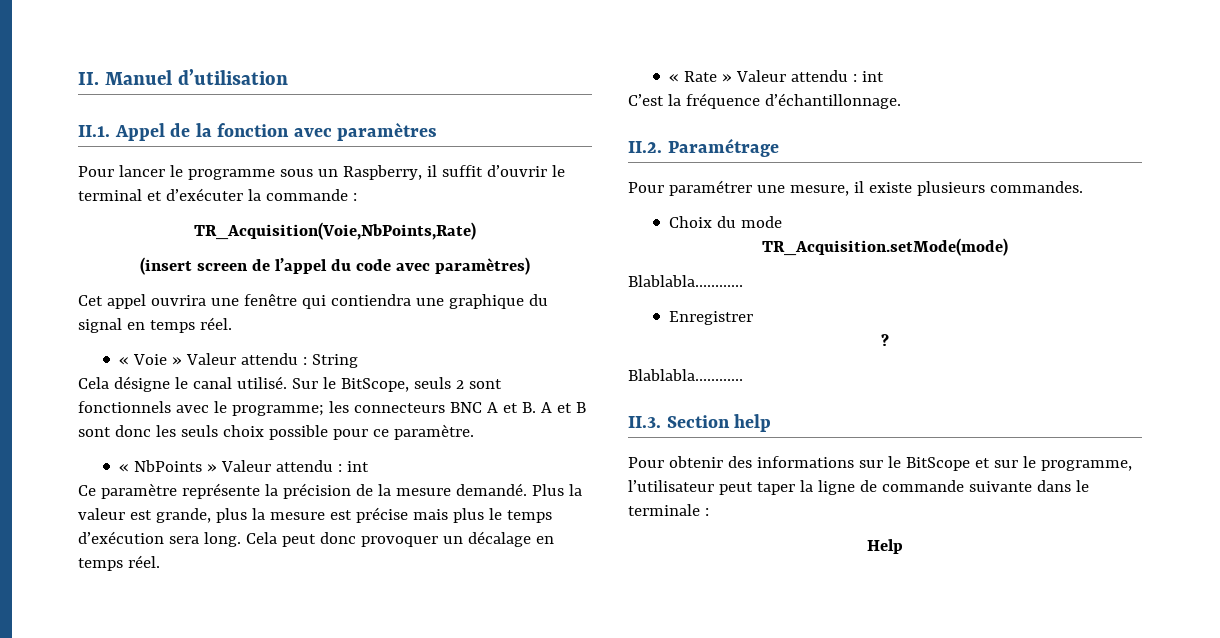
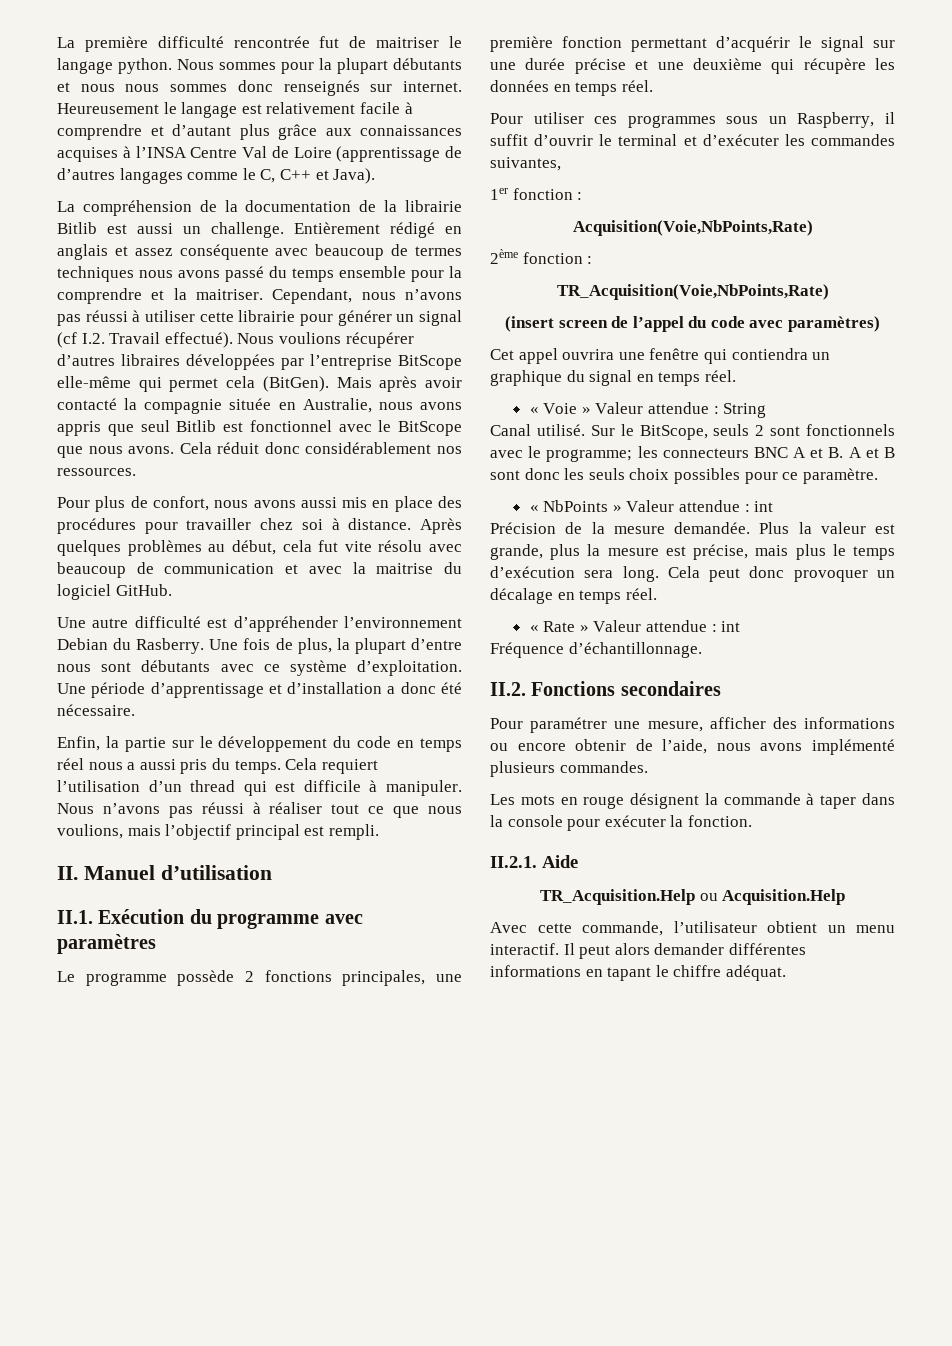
+ La première difficulté rencontrée fut de maitriser le langage python. Nous sommes pour la plupart débutants et nous nous sommes donc renseignés sur internet. Heureusement le langage est relativement facile à comprendre et d’autant plus grâce aux connaissances acquises à l’INSA Centre Val de Loire (apprentissage de d’autres langages comme le C, C++ et Java).
+ La compréhension de la documentation de la librairie Bitlib est aussi un challenge. Entièrement rédigé en anglais et assez conséquente avec beaucoup de termes techniques nous avons passé du temps ensemble pour la comprendre et la maitriser. Cependant, nous n’avons pas réussi à utiliser cette librairie pour générer un signal (cf I.2. Travail effectué). Nous voulions récupérer d’autres libraires développées par l’entreprise BitScope elle-même qui permet cela (BitGen). Mais après avoir contacté la compagnie située en Australie, nous avons appris que seul Bitlib est fonctionnel avec le BitScope que nous avons. Cela réduit donc considérablement nos ressources.
+ Pour plus de confort, nous avons aussi mis en place des procédures pour travailler chez soi à distance. Après quelques problèmes au début, cela fut vite résolu avec beaucoup de communication et avec la maitrise du logiciel GitHub.
+ Une autre difficulté est d’appréhender l’environnement Debian du Rasberry. Une fois de plus, la plupart d’entre nous sont débutants avec ce système d’exploitation. Une période d’apprentissage et d’installation a donc été nécessaire.
+ Enfin, la partie sur le développement du code en temps réel nous a aussi pris du temps. Cela requiert l’utilisation d’un thread qui est difficile à manipuler. Nous n’avons pas réussi à réaliser tout ce que nous voulions, mais l’objectif principal est rempli.
  II. Manuel d’utilisation
- II.1. Appel de la fonction avec paramètres
- Pour lancer le programme sous un Raspberry, il suffit d’ouvrir le terminal et d’exécuter la commande :
+ II.1. Exécution du programme avec paramètres
+ Le programme possède 2 fonctions principales, une première fonction permettant d’acquérir le signal sur une durée précise et une deuxième qui récupère les données en temps réel.
+ Pour utiliser ces programmes sous un Raspberry, il suffit d’ouvrir le terminal et d’exécuter les commandes suivantes,
+ 1er fonction :
+ Acquisition(Voie,NbPoints,Rate)
+ 2ème fonction :
- Cet appel ouvrira une fenêtre qui contiendra une graphique du signal en temps réel.
+ Cet appel ouvrira une fenêtre qui contiendra un graphique du signal en temps réel.
- « Voie » Valeur attendu : String
+ « Voie » Valeur attendue : String
- Cela désigne le canal utilisé.
+ Canal utilisé.
- Sur le BitScope, seuls 2 sont fonctionnels avec le programme; les connecteurs BNC A et B. A et B sont donc les seuls choix possible pour ce paramètre.
+ Sur le BitScope, seuls 2 sont fonctionnels avec le programme; les connecteurs BNC A et B. A et B sont donc les seuls choix possibles pour ce paramètre.
- « NbPoints » Valeur attendu : int
- Ce paramètre représente la précision de la mesure demandé.
+ « NbPoints » Valeur attendue : int
+ Précision de la mesure demandée.
- Plus la valeur est grande, plus la mesure est précise mais plus le temps d’exécution sera long.
+ Plus la valeur est grande, plus la mesure est précise, mais plus le temps d’exécution sera long.
- « Rate » Valeur attendu : int
- C’est la fréquence d’échantillonnage.
+ « Rate » Valeur attendue : int
+ Fréquence d’échantillonnage.
- II.2. Paramétrage
+ II.2. Fonctions secondaires
- Pour paramétrer une mesure, il existe plusieurs commandes.
- Choix du mode
- TR_Acquisition.setMode(mode)
- Blablabla…………
- Enregistrer
- ?
- Blablabla…………
- II.3. Section help
- Pour obtenir des informations sur le BitScope et sur le programme, l’utilisateur peut taper la ligne de commande suivante dans le terminale :
- Help
+ Pour paramétrer une mesure, afficher des informations ou encore obtenir de l’aide, nous avons implémenté plusieurs commandes.
+ Les mots en rouge désignent la commande à taper dans la console pour exécuter la fonction.
+ II.2.1. Aide
+ TR_Acquisition.Help ou Acquisition.Help
+ Avec cette commande, l’utilisateur obtient un menu interactif. Il peut alors demander différentes informations en tapant le chiffre adéquat.

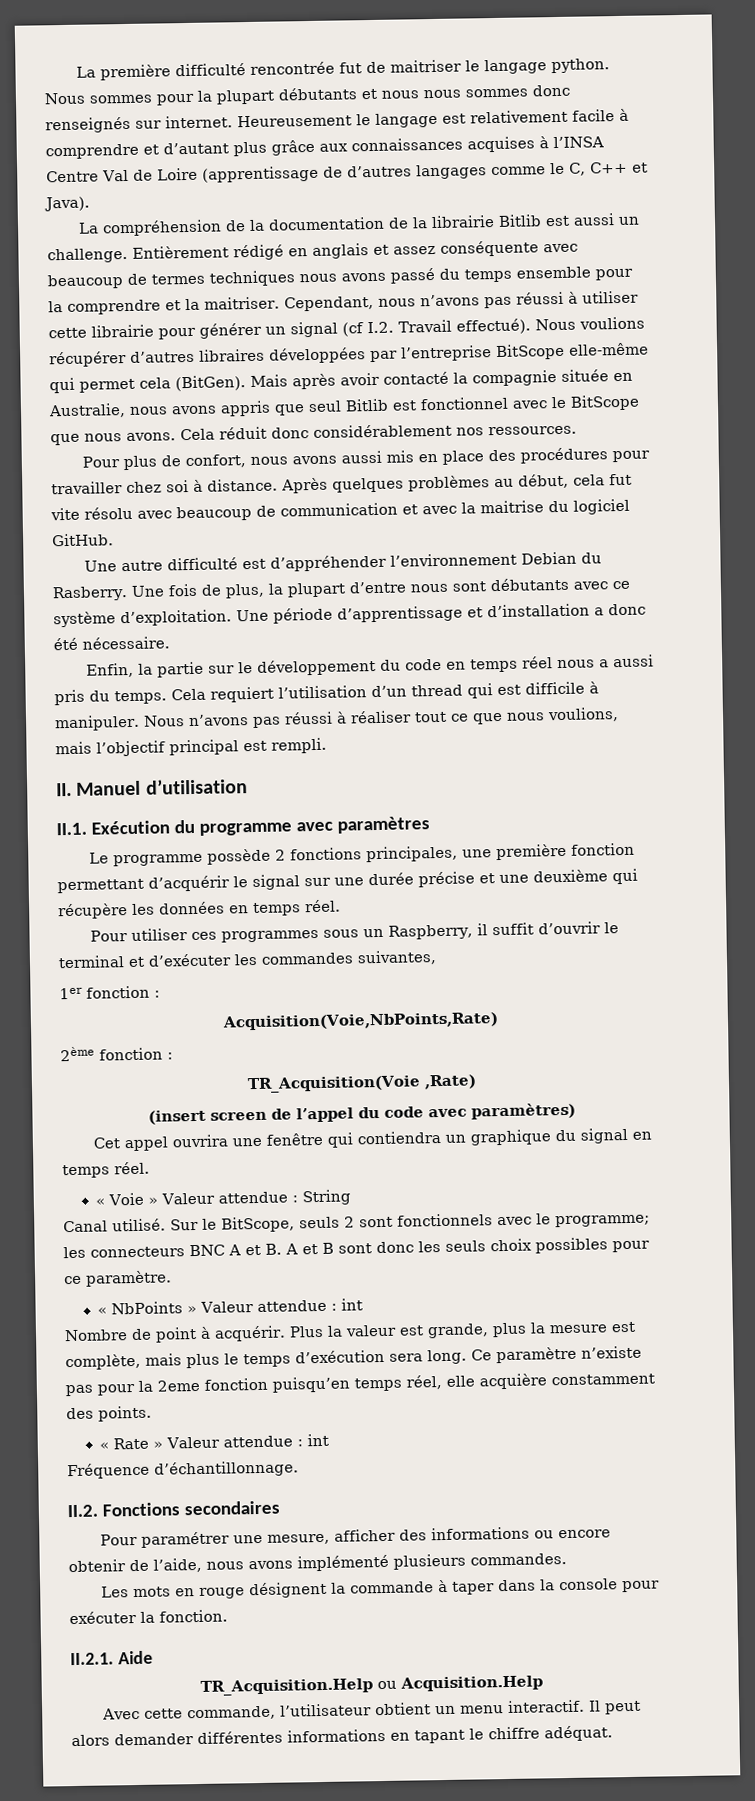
- TR_Acquisition(Voie,NbPoints,Rate)
+ TR_Acquisition(Voie ,Rate)
- Précision de la mesure demandée.
+ Nombre de point à acquérir.
- Plus la valeur est grande, plus la mesure est précise, mais plus le temps d’exécution sera long.
+ Plus la valeur est grande, plus la mesure est complète, mais plus le temps d’exécution sera long.
- Cela peut donc provoquer un décalage en temps réel.
+ Ce paramètre n’existe pas pour la 2eme fonction puisqu’en temps réel, elle acquière constamment des points.

